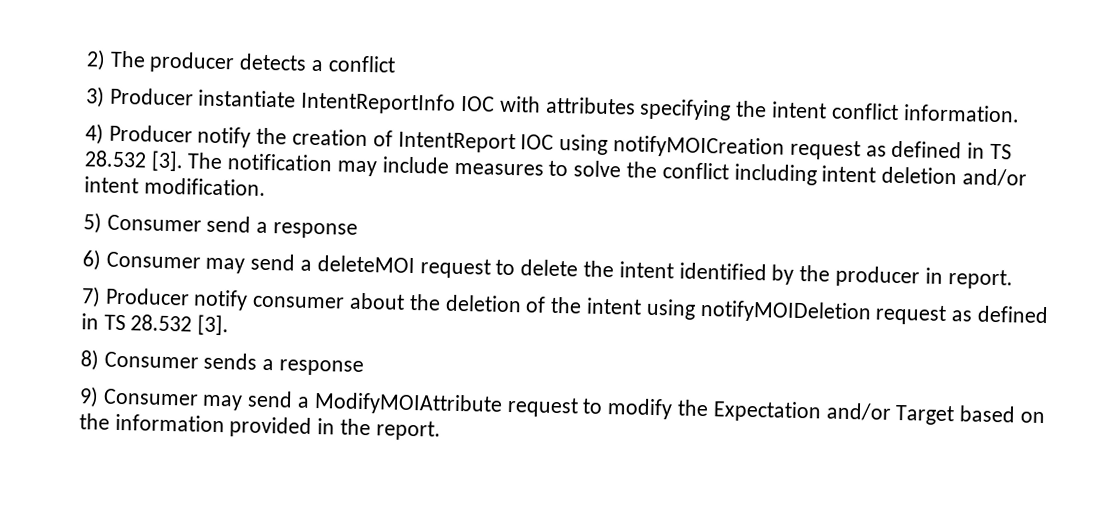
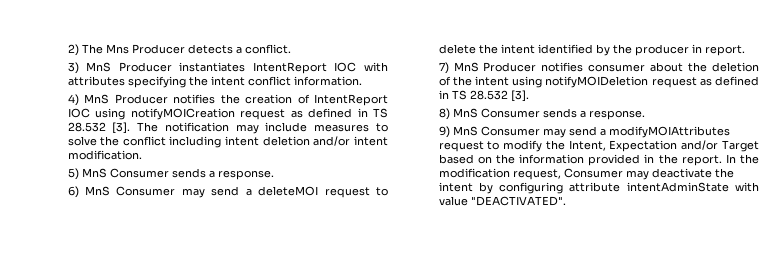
- 2) The producer detects a conflict
+ 2) The Mns Producer detects a conflict.
- 3) Producer instantiate IntentReportInfo IOC with attributes specifying the intent conflict information.
+ 3) MnS Producer instantiates IntentReport IOC with attributes specifying the intent conflict information.
- 4) Producer notify the creation of IntentReport IOC using notifyMOICreation request as defined in TS 28.532 [3].
+ 4) MnS Producer notifies the creation of IntentReport IOC using notifyMOICreation request as defined in TS 28.532 [3].
- 5) Consumer send a response
+ 5) MnS Consumer sends a response.
- 6) Consumer may send a deleteMOI request to delete the intent identified by the producer in report.
+ 6) MnS Consumer may send a deleteMOI request to delete the intent identified by the producer in report.
- 7) Producer notify consumer about the deletion of the intent using notifyMOIDeletion request as defined in TS 28.532 [3].
+ 7) MnS Producer notifies consumer about the deletion of the intent using notifyMOIDeletion request as defined in TS 28.532 [3].
- 8) Consumer sends a response
+ 8) MnS Consumer sends a response.
- 9) Consumer may send a ModifyMOIAttribute request to modify the Expectation and/or Target based on the information provided in the report.
+ 9) MnS Consumer may send a modifyMOIAttributes request to modify the Intent, Expectation and/or Target based on the information provided in the report.
+ In the modification request, Consumer may deactivate the intent by configuring attribute intentAdminState with value "DEACTIVATED".

